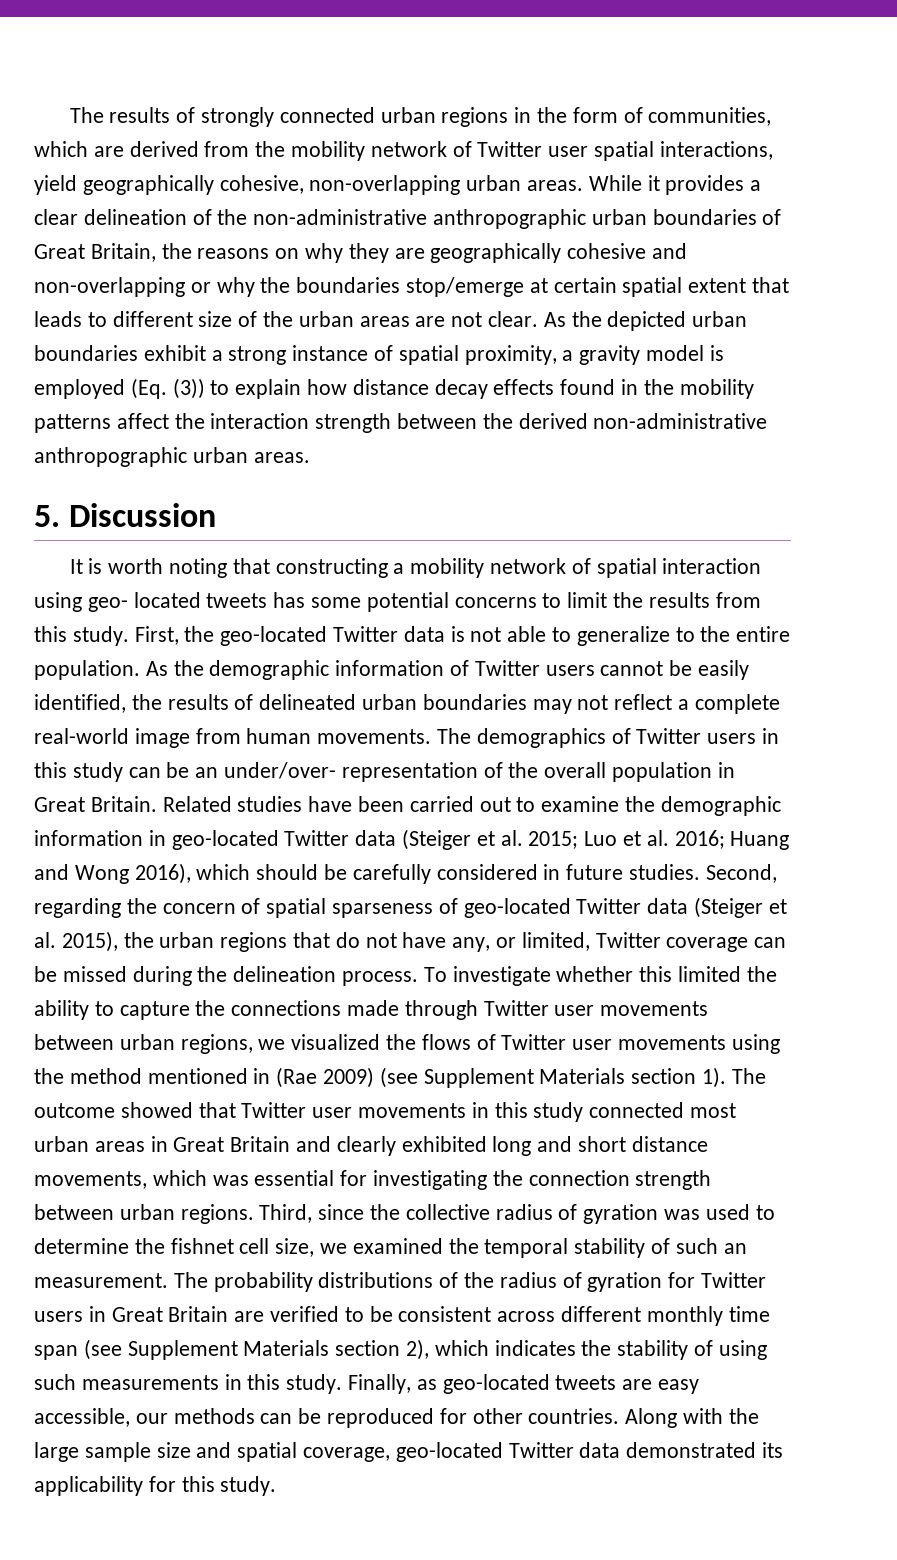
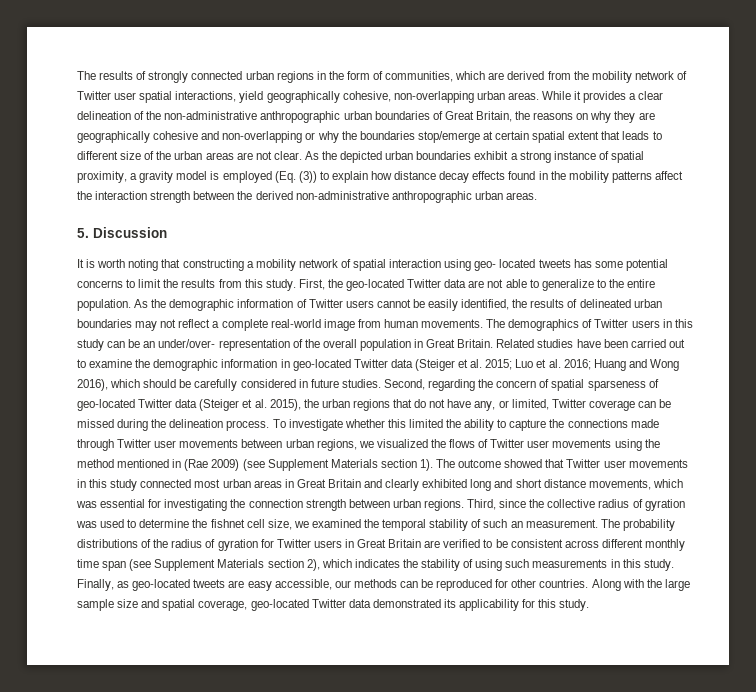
- First, the geo-located Twitter data is not able to generalize to the entire population.
+ First, the geo-located Twitter data are not able to generalize to the entire population.

